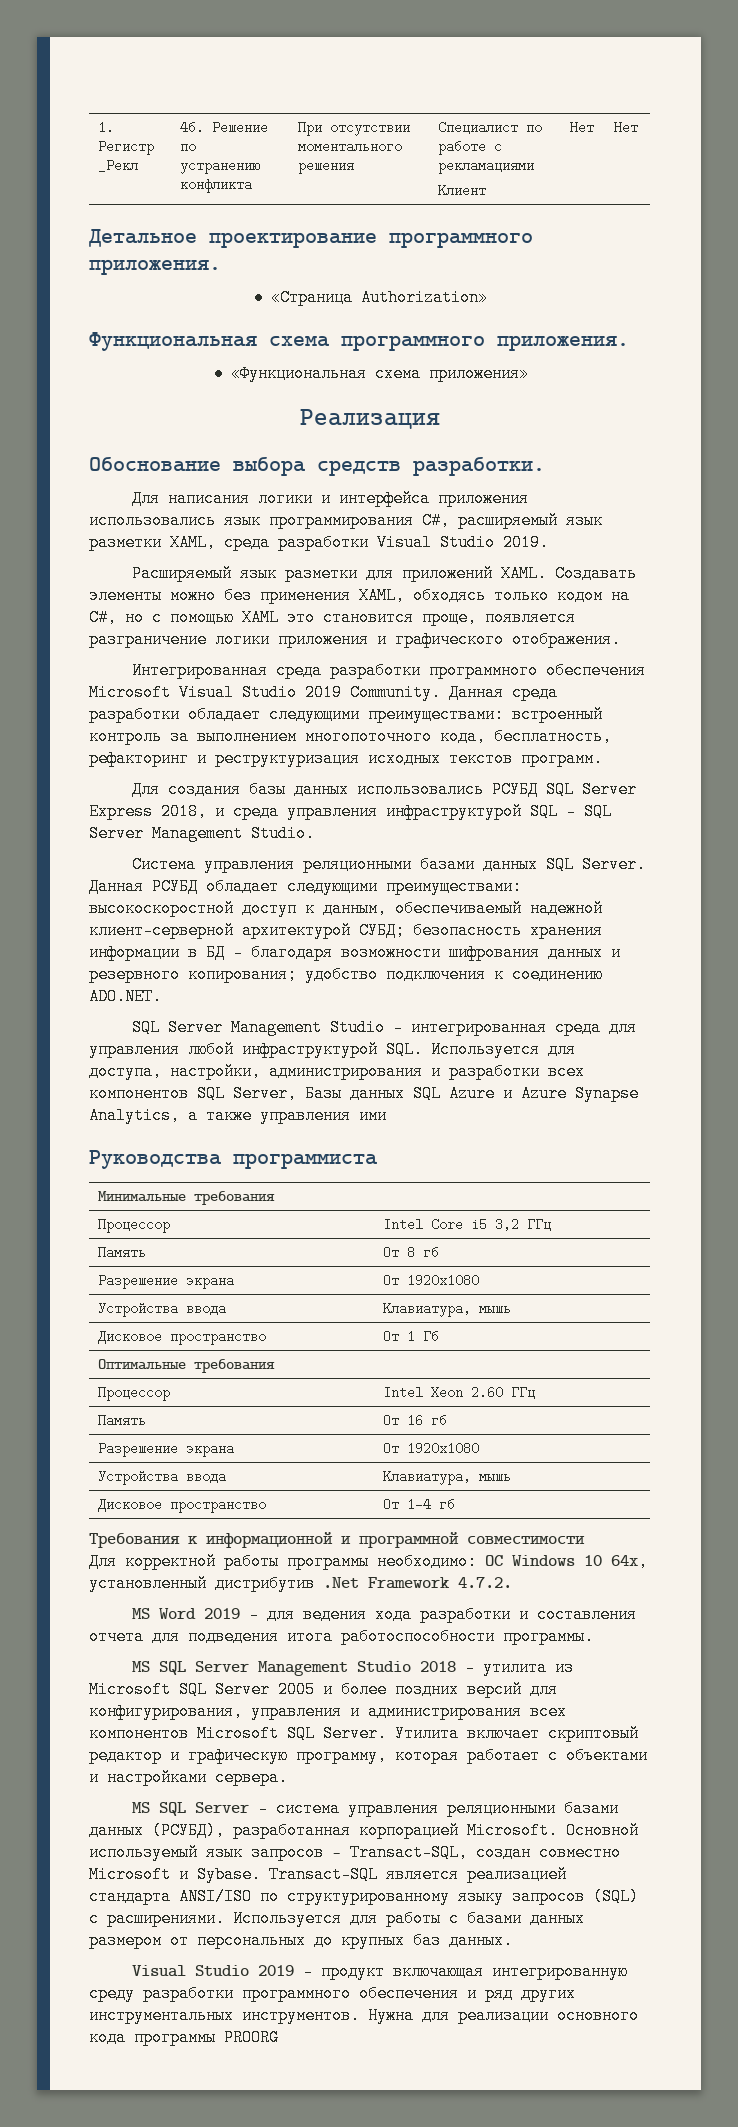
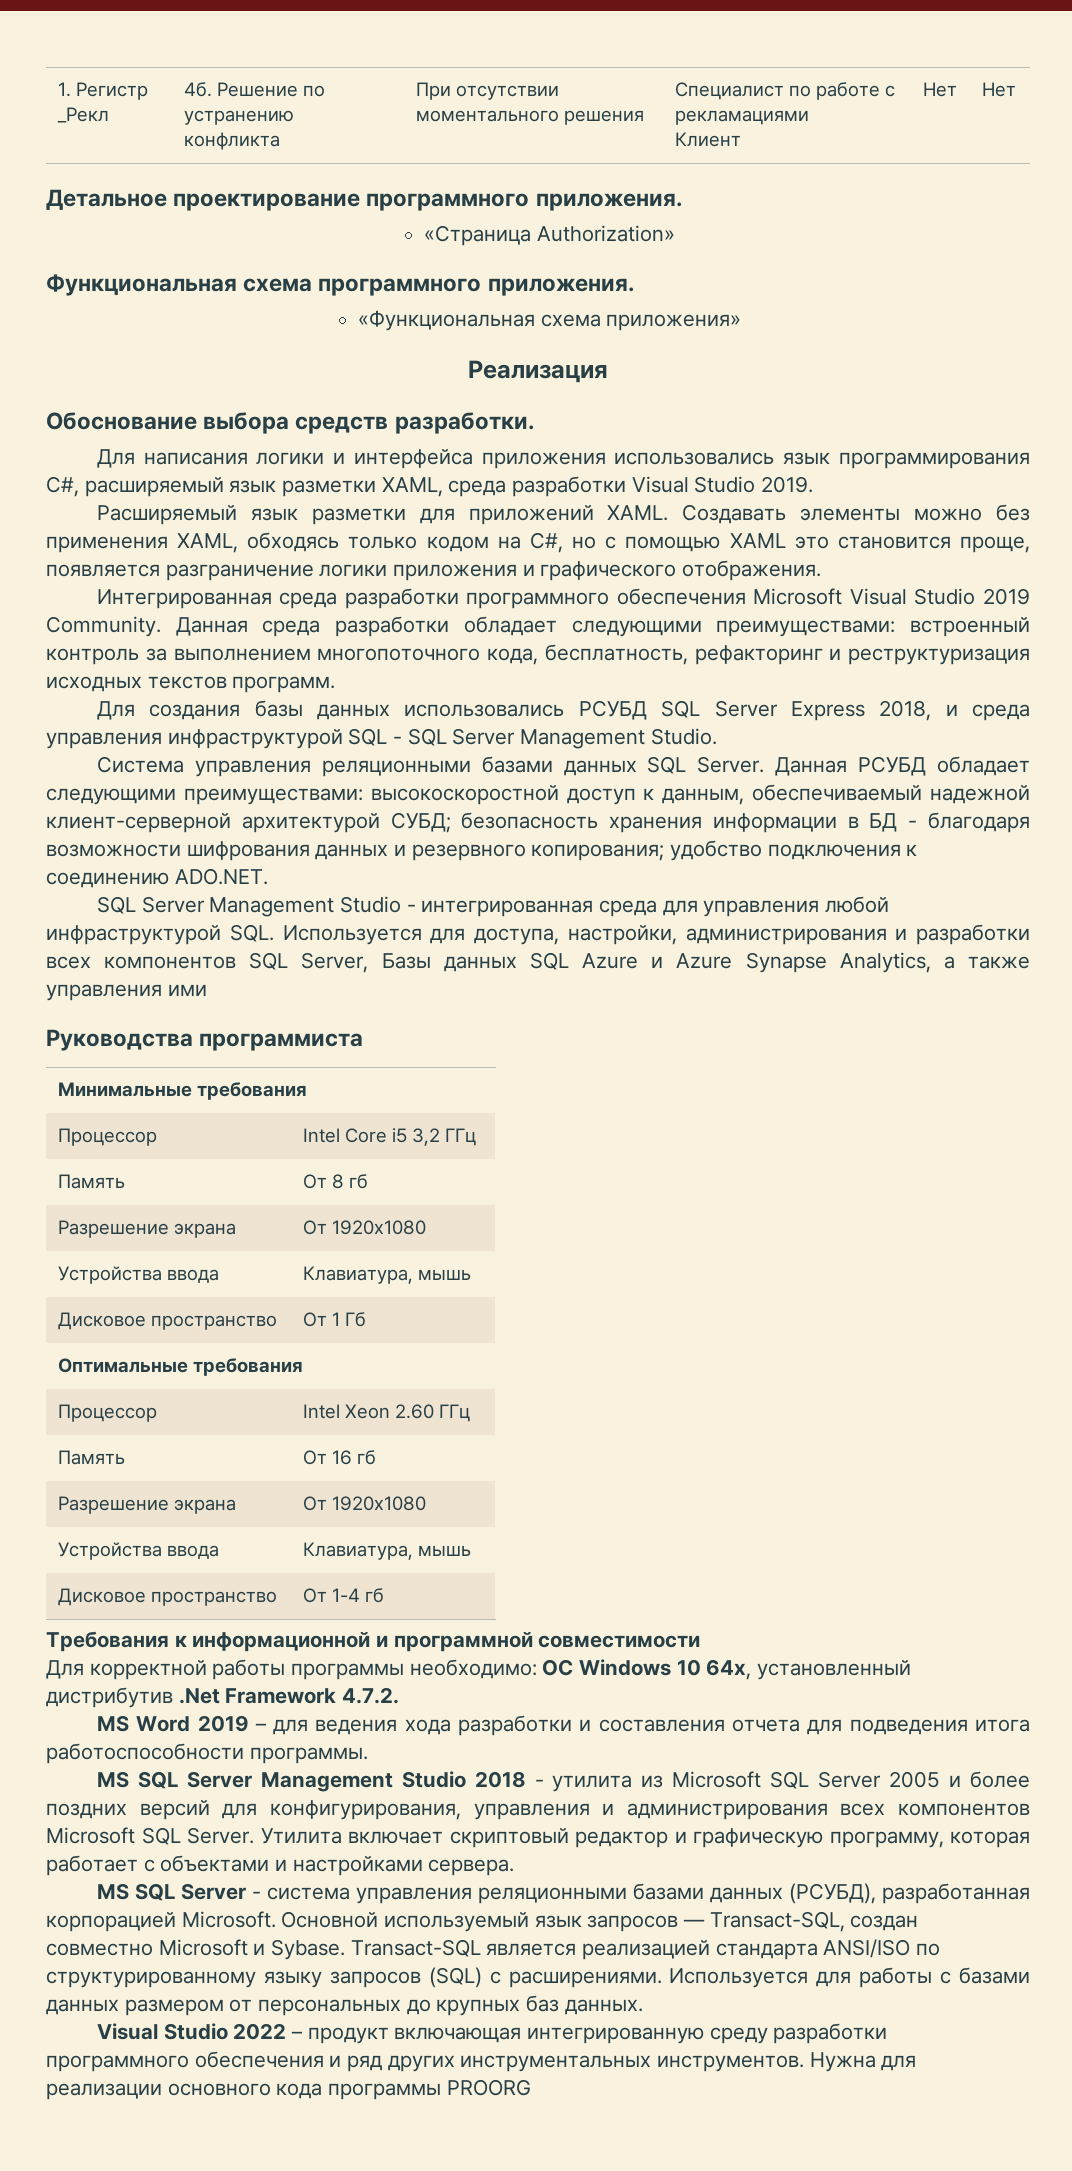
- Visual Studio 2019 – продукт включающая интегрированную среду разработки программного обеспечения и ряд других инструментальных инструментов.
+ Visual Studio 2022 – продукт включающая интегрированную среду разработки программного обеспечения и ряд других инструментальных инструментов.

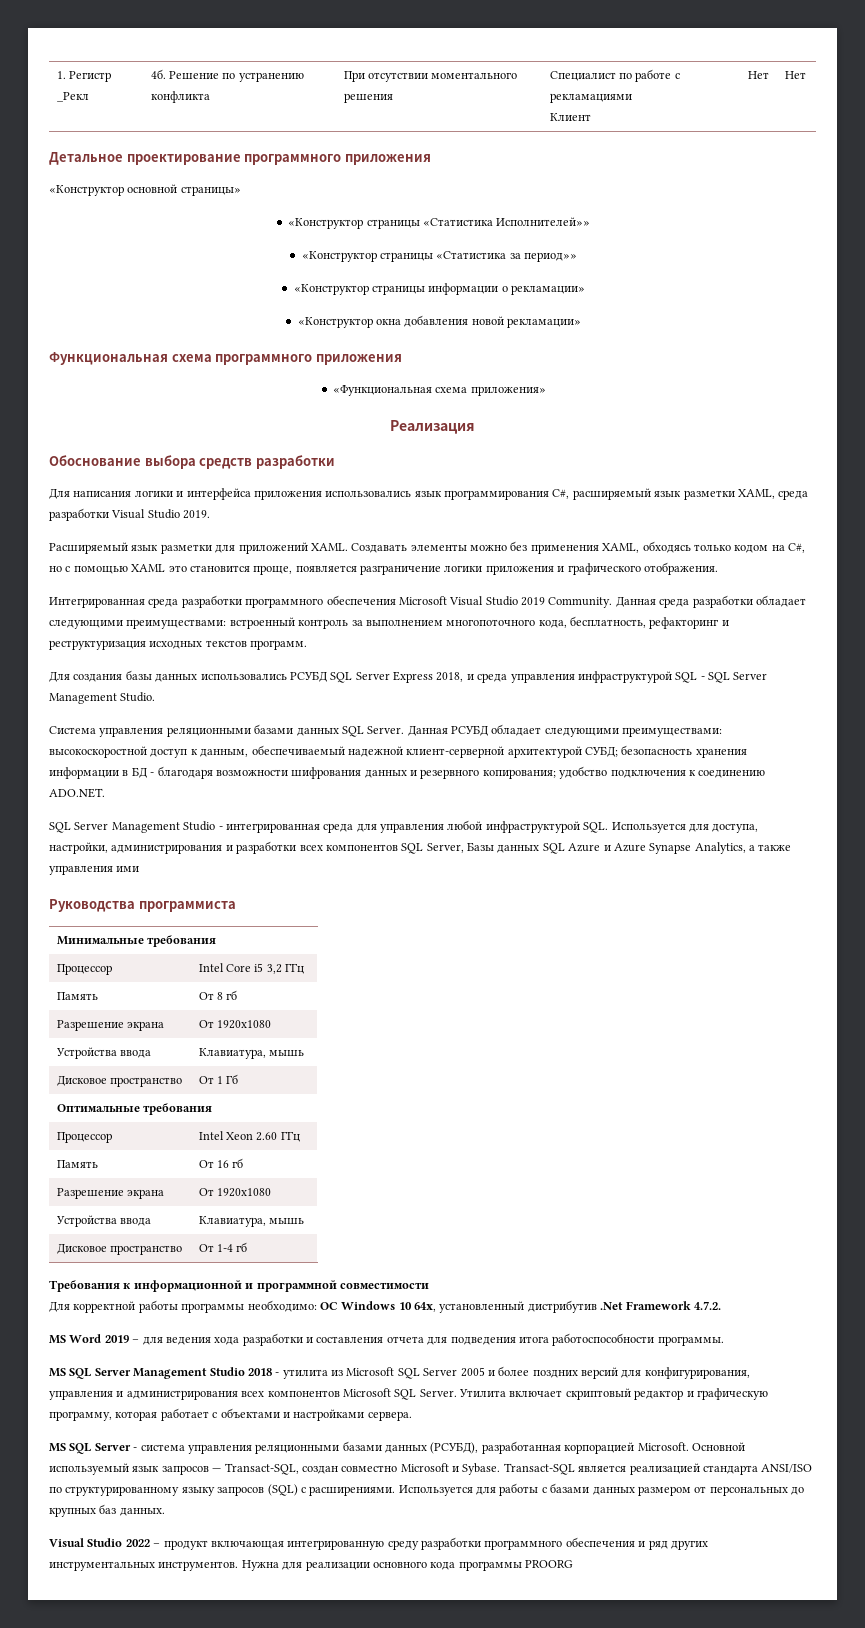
- Детальное проектирование программного приложения.
- «Страница Authorization»
+ Детальное проектирование программного приложения
+ «Конструктор основной страницы»
+ «Конструктор страницы «Статистика Исполнителей»»
+ «Конструктор страницы «Статистика за период»»
+ «Конструктор страницы информации о рекламации»
+ «Конструктор окна добавления новой рекламации»
- Функциональная схема программного приложения.
+ Функциональная схема программного приложения
- Обоснование выбора средств разработки.
+ Обоснование выбора средств разработки

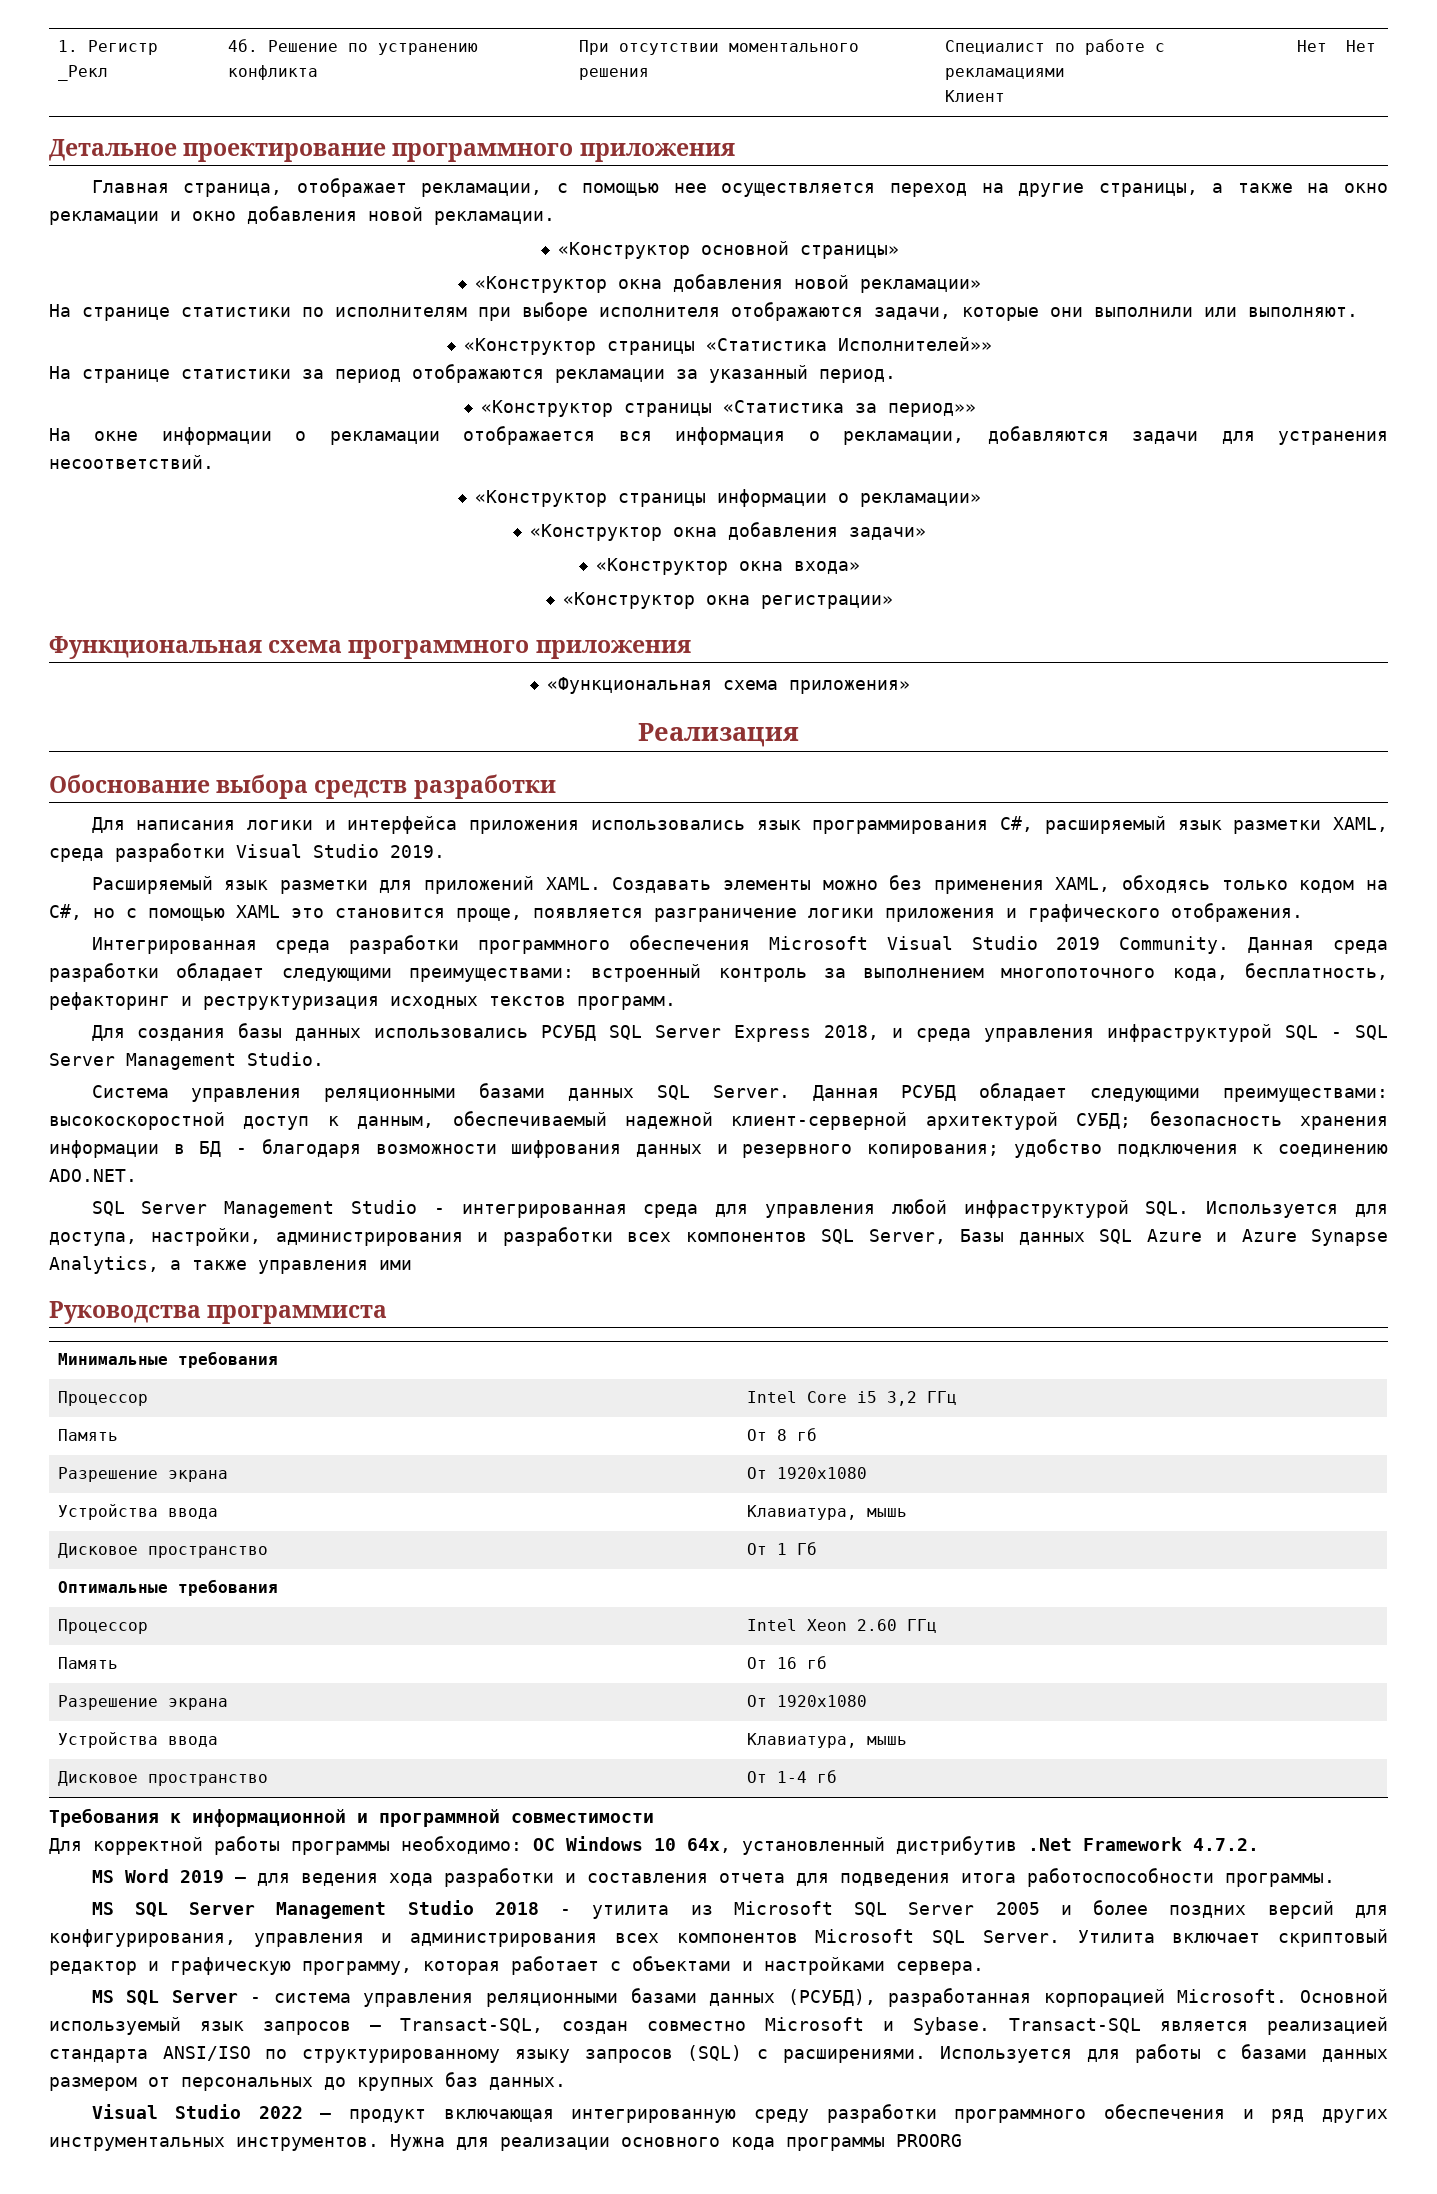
+ Главная страница, отображает рекламации, с помощью нее осуществляется переход на другие страницы, а также на окно рекламации и окно добавления новой рекламации.
  «Конструктор основной страницы»
+ «Конструктор окна добавления новой рекламации»
+ На странице статистики по исполнителям при выборе исполнителя отображаются задачи, которые они выполнили или выполняют.
  «Конструктор страницы «Статистика Исполнителей»»
+ На странице статистики за период отображаются рекламации за указанный период.
+ На окне информации о рекламации отображается вся информация о рекламации, добавляются задачи для устранения несоответствий.
- «Конструктор окна добавления новой рекламации»
+ «Конструктор окна добавления задачи»
+ «Конструктор окна входа»
+ «Конструктор окна регистрации»

